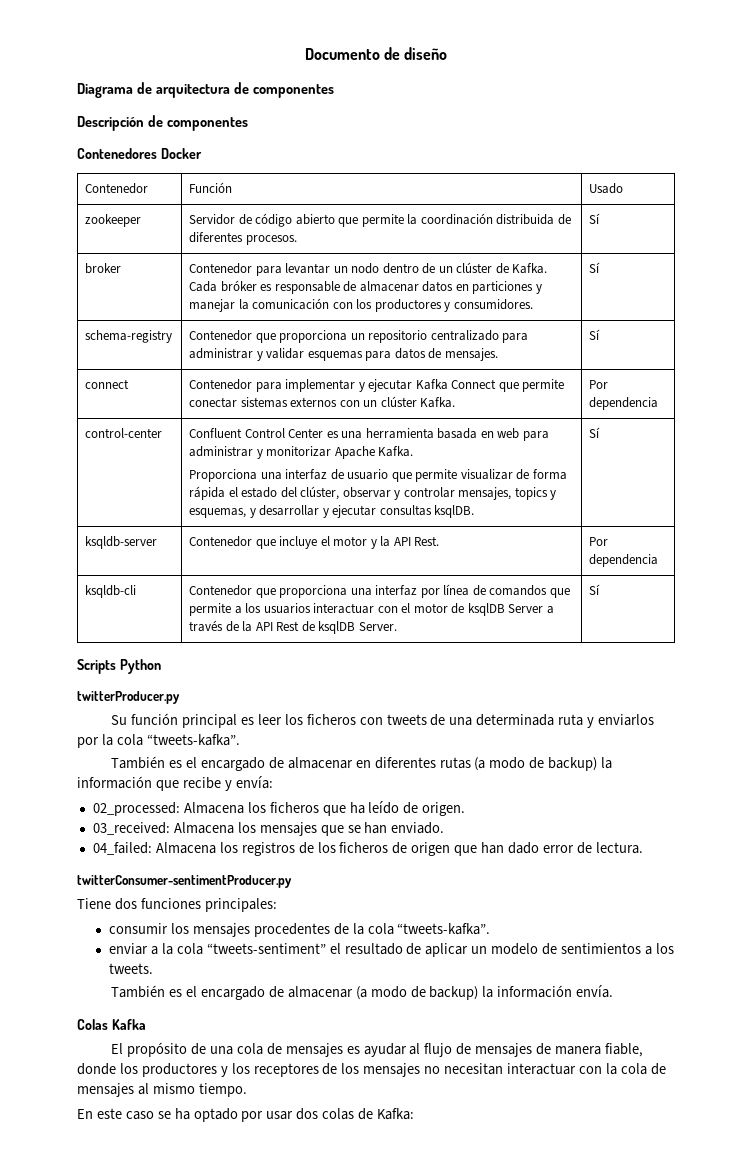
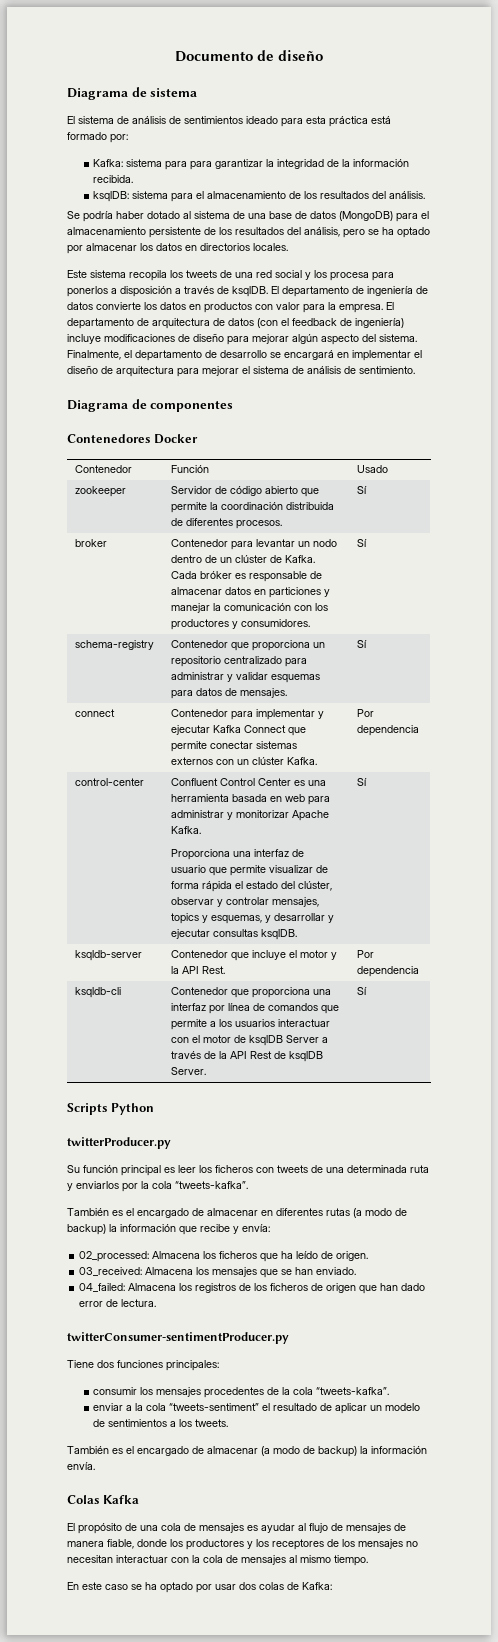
- Diagrama de arquitectura de componentes
- Descripción de componentes
+ Diagrama de sistema
+ El sistema de análisis de sentimientos ideado para esta práctica está formado por:
+ Kafka: sistema para para garantizar la integridad de la información recibida.
+ ksqlDB: sistema para el almacenamiento de los resultados del análisis.
+ Se podría haber dotado al sistema de una base de datos (MongoDB) para el almacenamiento persistente de los resultados del análisis, pero se ha optado por almacenar los datos en directorios locales.
+ Este sistema recopila los tweets de una red social y los procesa para ponerlos a disposición a través de ksqlDB. El departamento de ingeniería de datos convierte los datos en productos con valor para la empresa. El departamento de arquitectura de datos (con el feedback de ingeniería) incluye modificaciones de diseño para mejorar algún aspecto del sistema. Finalmente, el departamento de desarrollo se encargará en implementar el diseño de arquitectura para mejorar el sistema de análisis de sentimiento.
+ Diagrama de componentes

